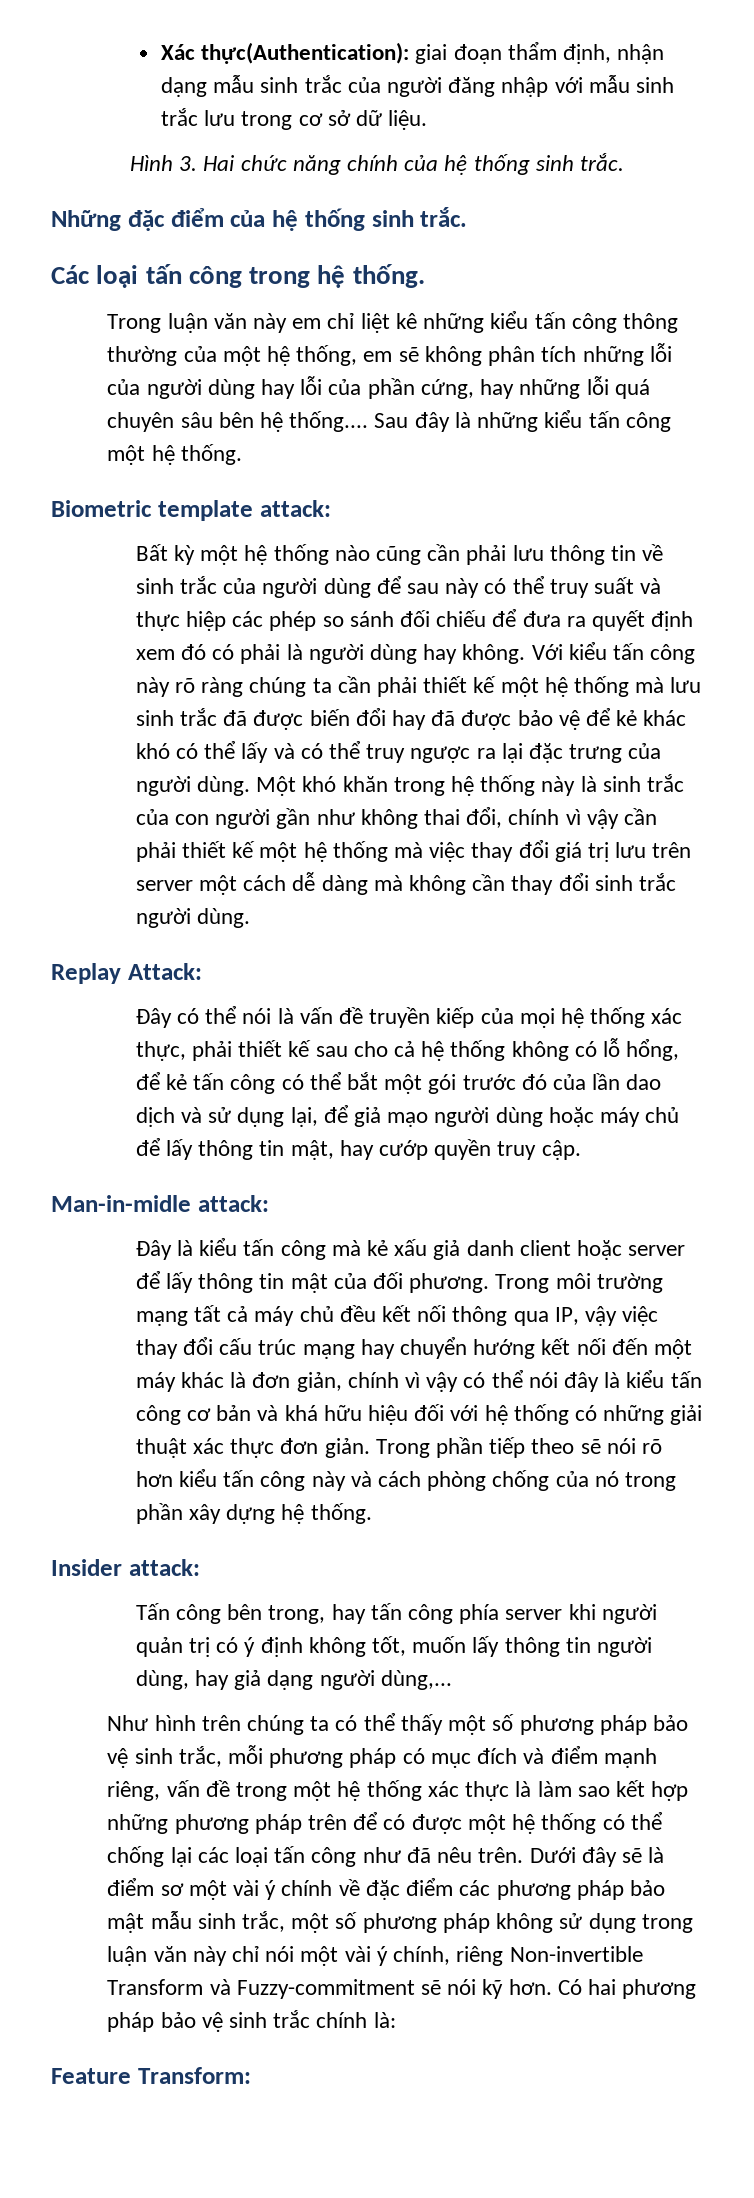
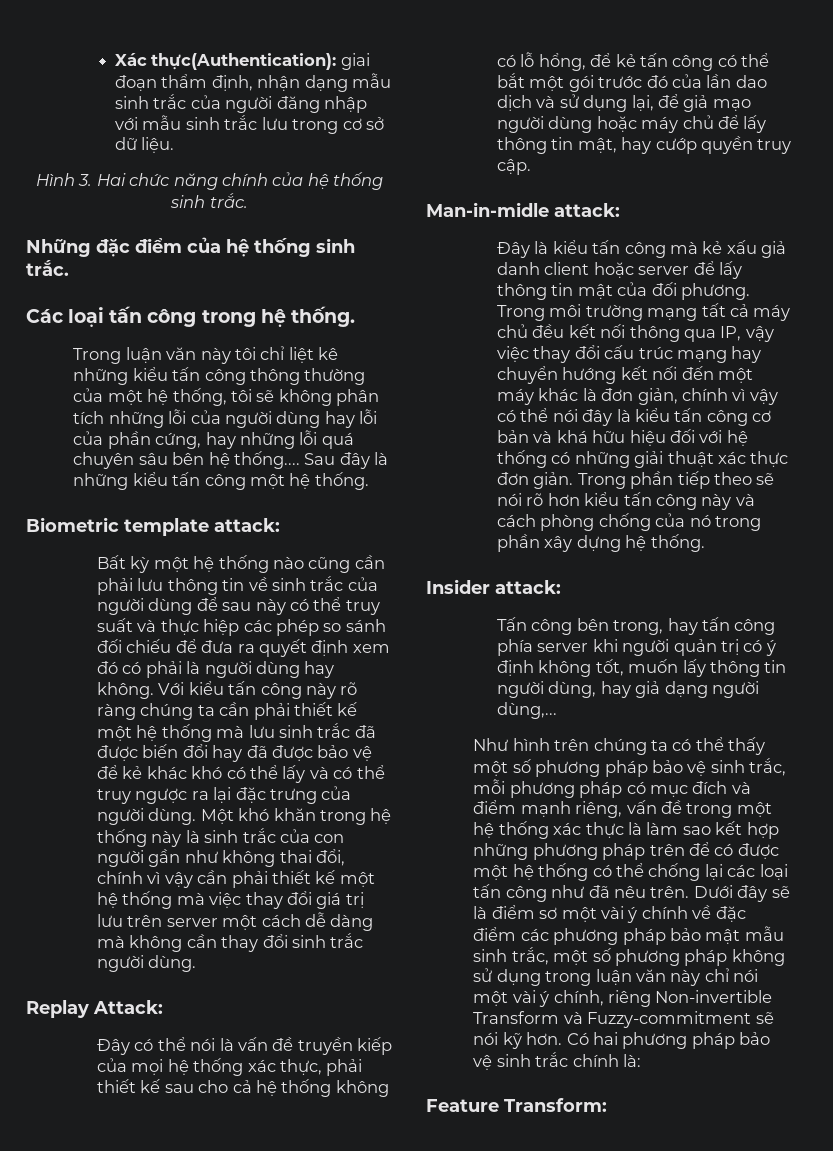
- Trong luận văn này em chỉ liệt kê những kiểu tấn công thông thường của một hệ thống, em sẽ không phân tích những lỗi của người dùng hay lỗi của phần cứng, hay những lỗi quá chuyên sâu bên hệ thống....
+ Trong luận văn này tôi chỉ liệt kê những kiểu tấn công thông thường của một hệ thống, tôi sẽ không phân tích những lỗi của người dùng hay lỗi của phần cứng, hay những lỗi quá chuyên sâu bên hệ thống....

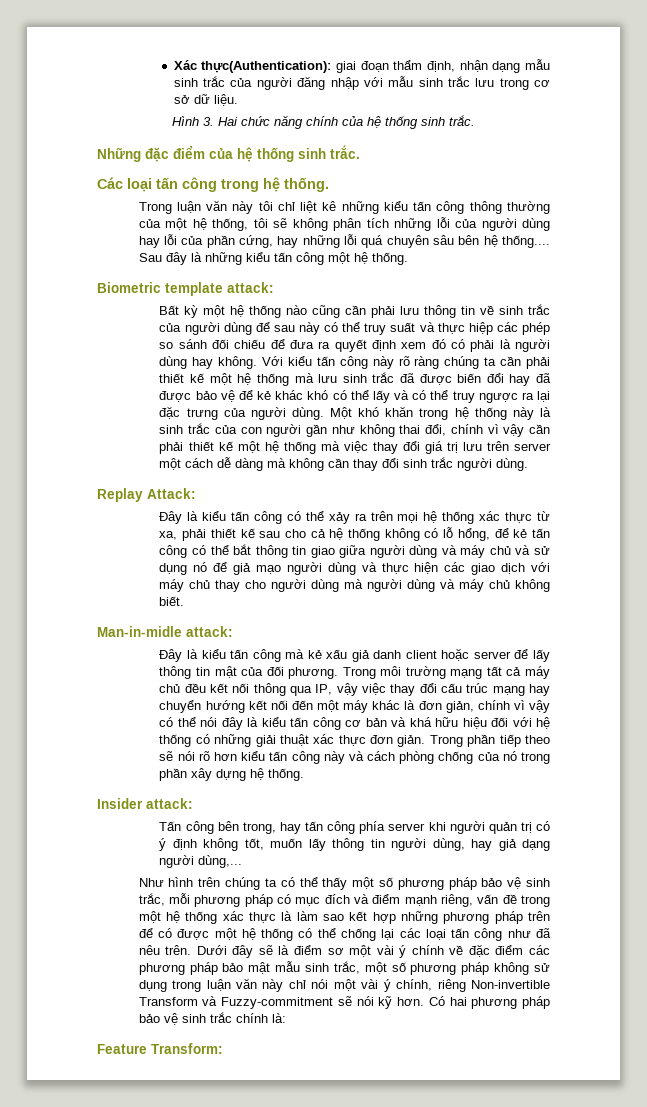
- Đây có thể nói là vấn đề truyền kiếp của mọi hệ thống xác thực, phải thiết kế sau cho cả hệ thống không có lỗ hổng, để kẻ tấn công có thể bắt một gói trước đó của lần dao dịch và sử dụng lại, để giả mạo người dùng hoặc máy chủ để lấy thông tin mật, hay cướp quyền truy cập.
+ Đây là kiểu tấn công có thể xảy ra trên mọi hệ thống xác thực từ xa, phải thiết kế sau cho cả hệ thống không có lỗ hổng, để kẻ tấn công có thể bắt thông tin giao giữa người dùng và máy chủ và sử dụng nó để giả mạo người dùng và thực hiện các giao dịch với máy chủ thay cho người dùng mà người dùng và máy chủ không biết.

